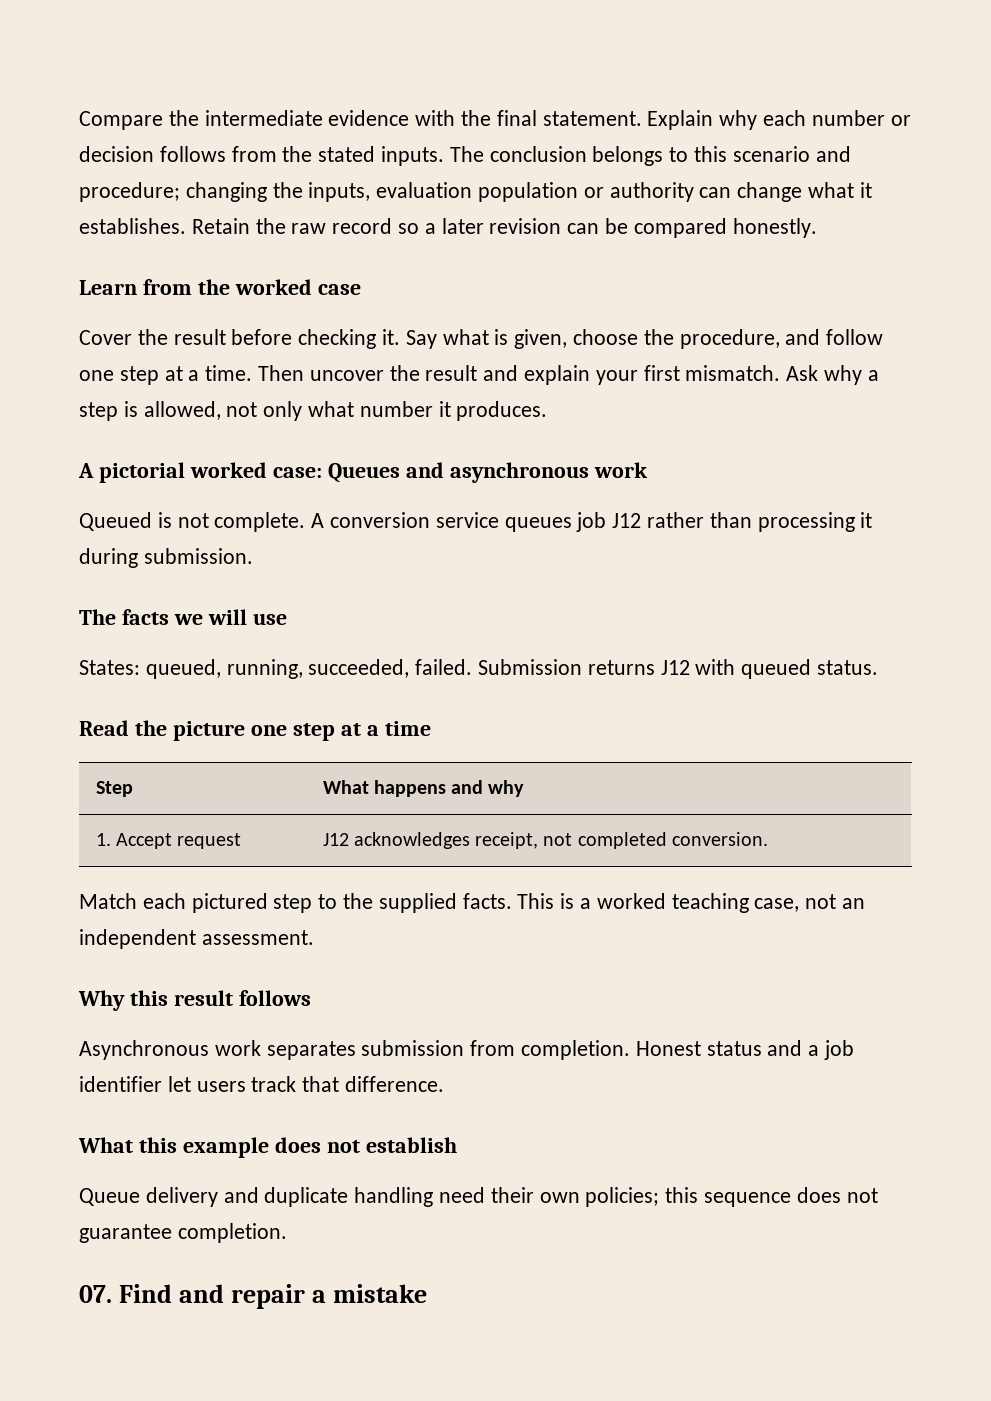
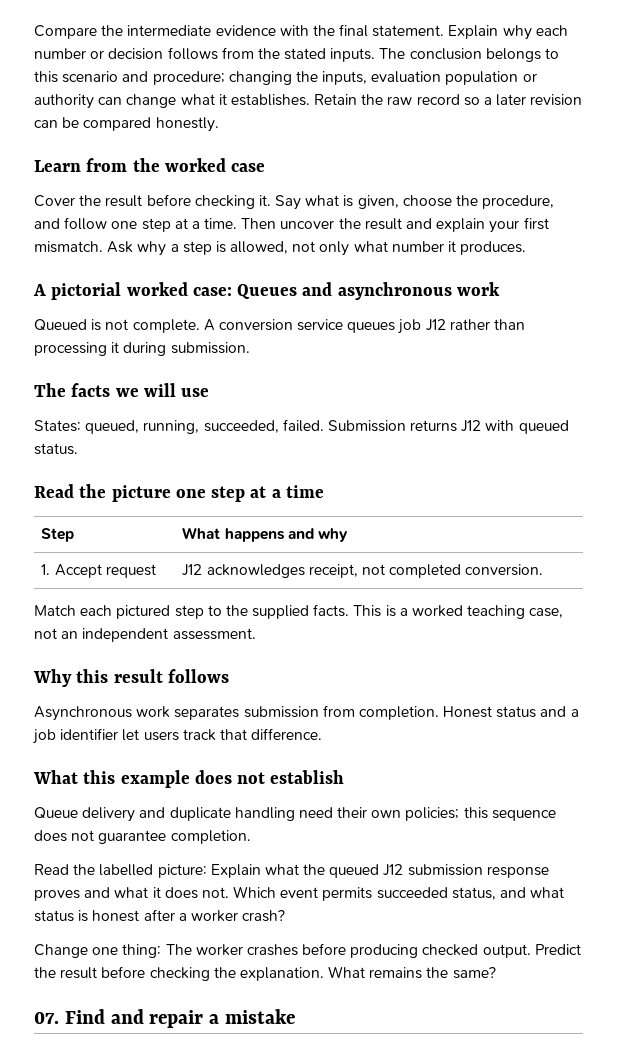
+ Read the labelled picture: Explain what the queued J12 submission response proves and what it does not. Which event permits succeeded status, and what status is honest after a worker crash?
+ Change one thing: The worker crashes before producing checked output. Predict the result before checking the explanation. What remains the same?

